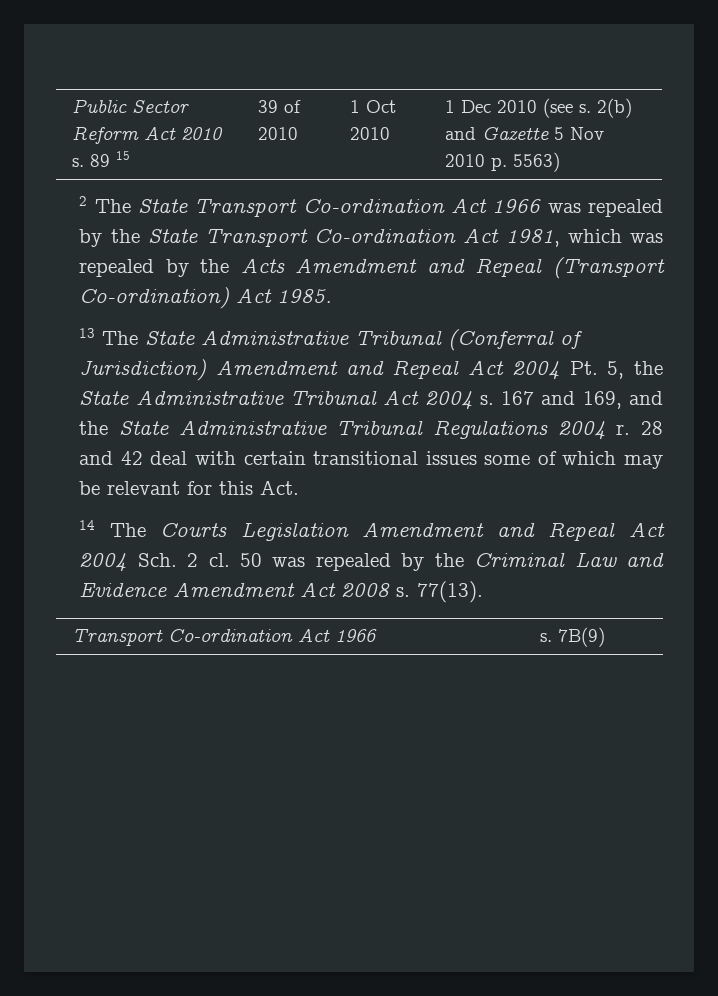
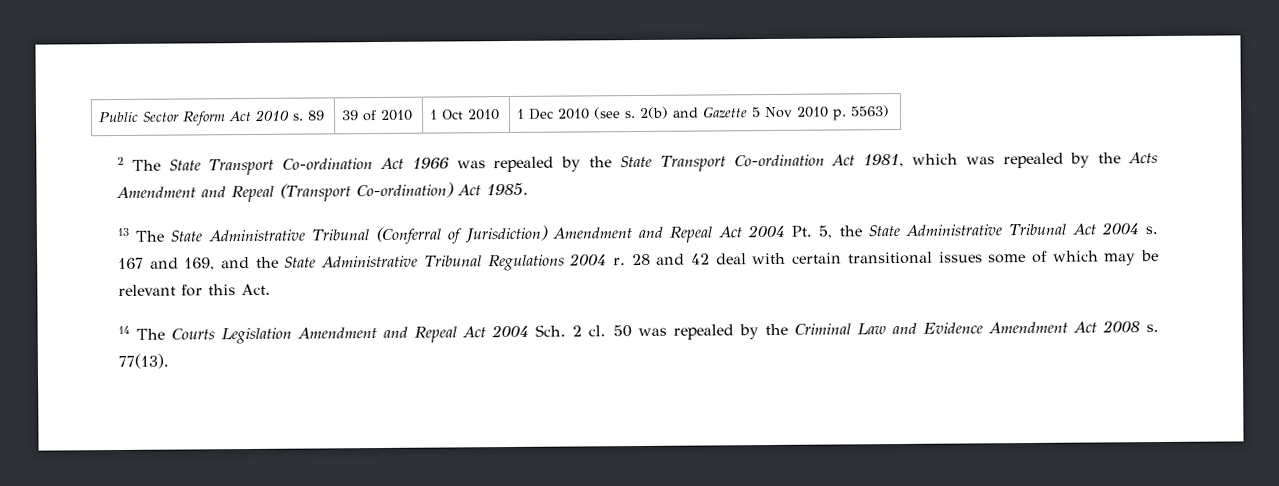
- Public Sector Reform Act 2010 s. 89 15 | 39 of 2010 | 1 Oct 2010 | 1 Dec 2010 (see s. 2(b) and Gazette 5 Nov 2010 p. 5563)
+ Public Sector Reform Act 2010 s. 89 | 39 of 2010 | 1 Oct 2010 | 1 Dec 2010 (see s. 2(b) and Gazette 5 Nov 2010 p. 5563)
- Transport Co-ordination Act 1966 | s. 7B(9)

